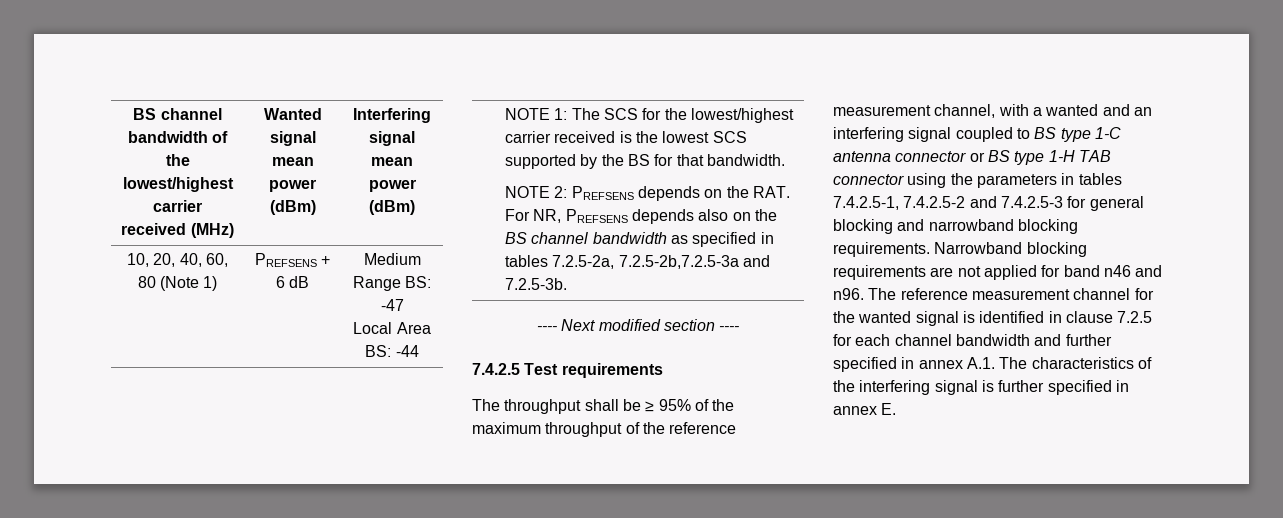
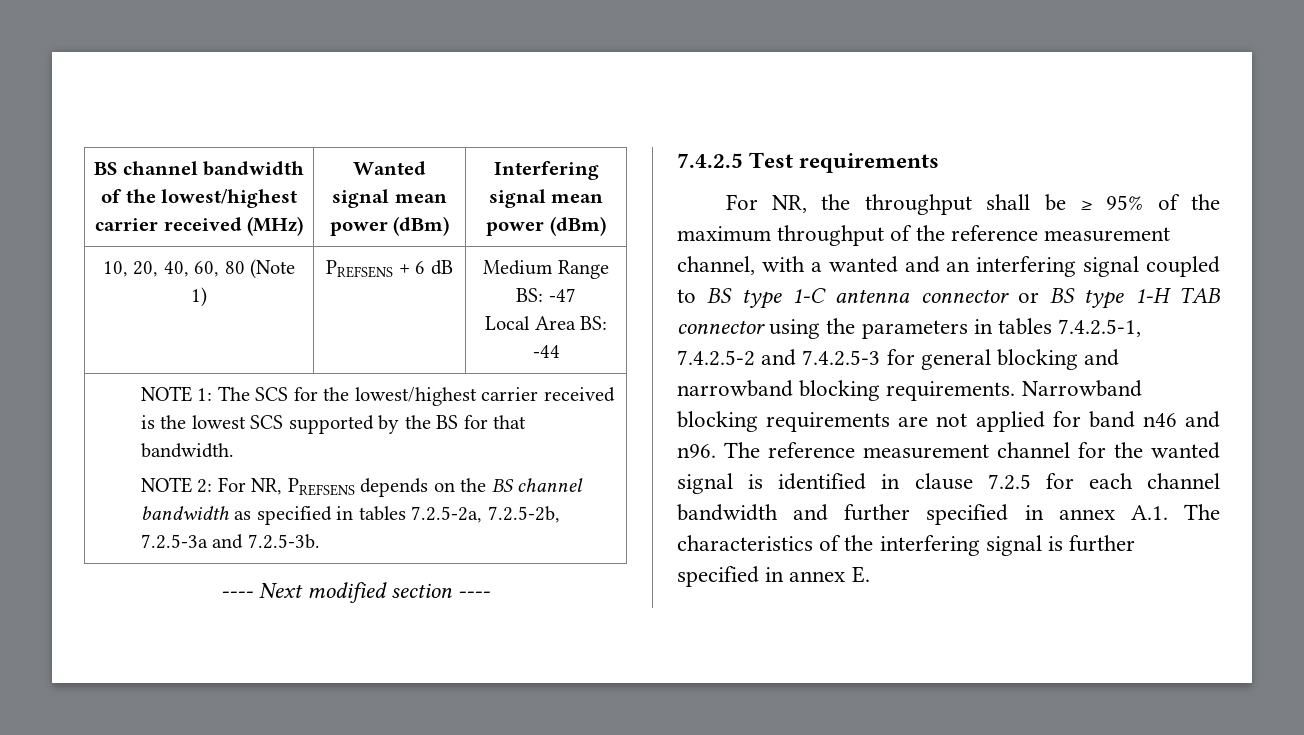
- NOTE 2: PREFSENS depends on the RAT. For NR, PREFSENS depends also on the BS channel bandwidth as specified in tables 7.2.5-2a, 7.2.5-2b,7.2.5-3a and 7.2.5-3b.
+ NOTE 2: For NR, PREFSENS depends on the BS channel bandwidth as specified in tables 7.2.5-2a, 7.2.5-2b, 7.2.5-3a and 7.2.5-3b.
- The throughput shall be ≥ 95% of the maximum throughput of the reference measurement channel, with a wanted and an interfering signal coupled to BS type 1-C antenna connector or BS type 1-H TAB connector using the parameters in tables 7.4.2.5-1, 7.4.2.5-2 and 7.4.2.5-3 for general blocking and narrowband blocking requirements.
+ For NR, the throughput shall be ≥ 95% of the maximum throughput of the reference measurement channel, with a wanted and an interfering signal coupled to BS type 1-C antenna connector or BS type 1-H TAB connector using the parameters in tables 7.4.2.5-1, 7.4.2.5-2 and 7.4.2.5-3 for general blocking and narrowband blocking requirements.

